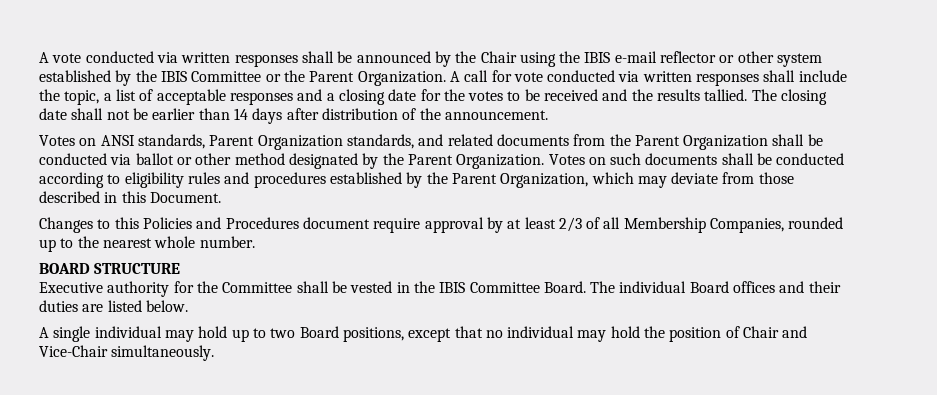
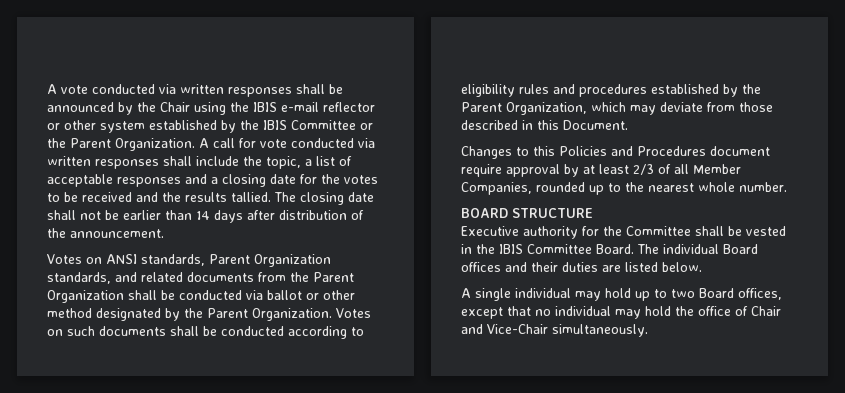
- Changes to this Policies and Procedures document require approval by at least 2/3 of all Membership Companies, rounded up to the nearest whole number.
+ Changes to this Policies and Procedures document require approval by at least 2/3 of all Member Companies, rounded up to the nearest whole number.
- A single individual may hold up to two Board positions, except that no individual may hold the position of Chair and Vice-Chair simultaneously.
+ A single individual may hold up to two Board offices, except that no individual may hold the office of Chair and Vice-Chair simultaneously.

